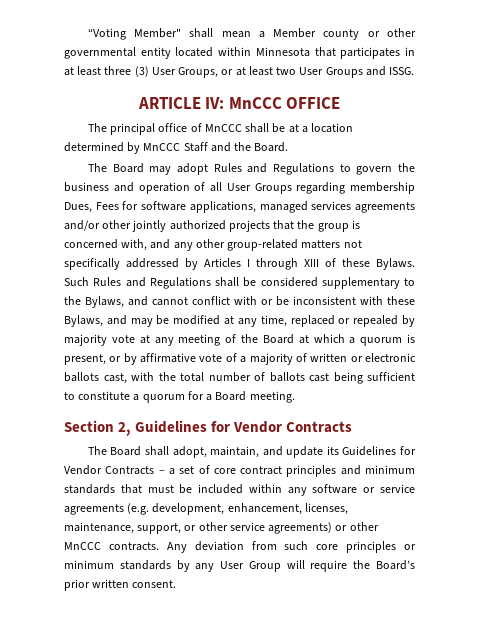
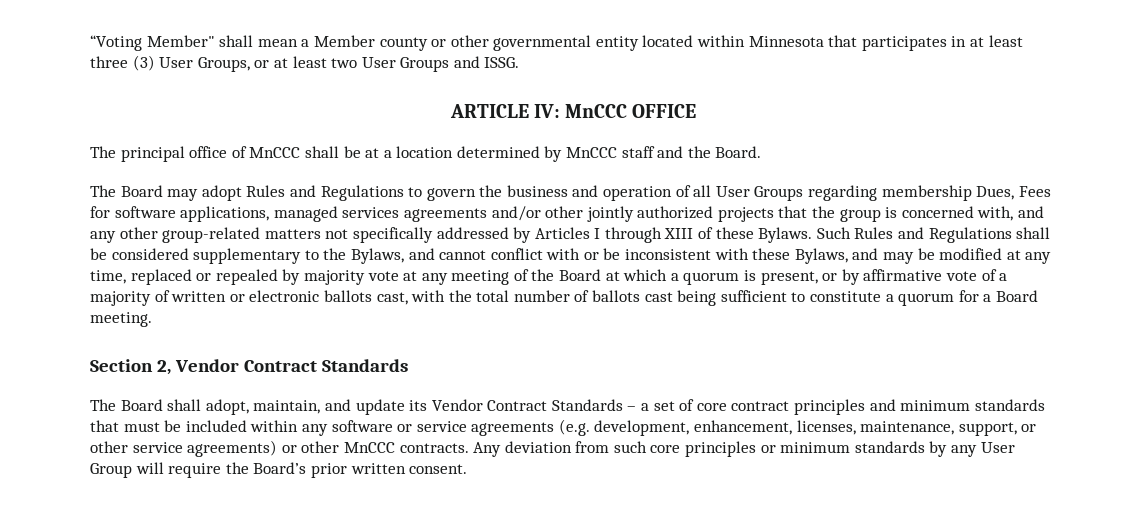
- The principal office of MnCCC shall be at a location determined by MnCCC Staff and the Board.
+ The principal office of MnCCC shall be at a location determined by MnCCC staff and the Board.
- Section 2, Guidelines for Vendor Contracts
+ Section 2, Vendor Contract Standards
- The Board shall adopt, maintain, and update its Guidelines for Vendor Contracts – a set of core contract principles and minimum standards that must be included within any software or service agreements (e.g. development, enhancement, licenses, maintenance, support, or other service agreements) or other MnCCC contracts.
+ The Board shall adopt, maintain, and update its Vendor Contract Standards – a set of core contract principles and minimum standards that must be included within any software or service agreements (e.g. development, enhancement, licenses, maintenance, support, or other service agreements) or other MnCCC contracts.

